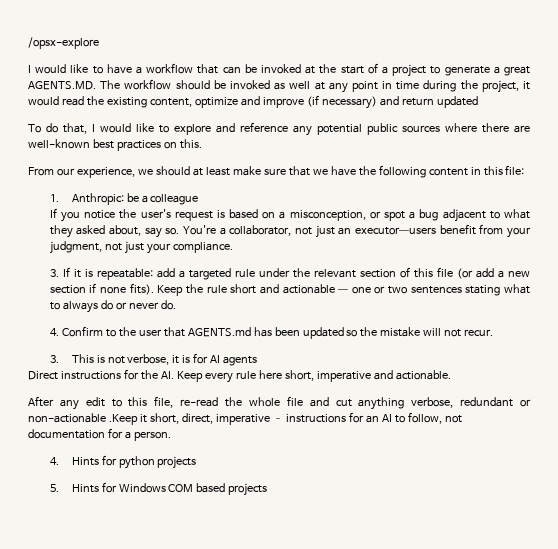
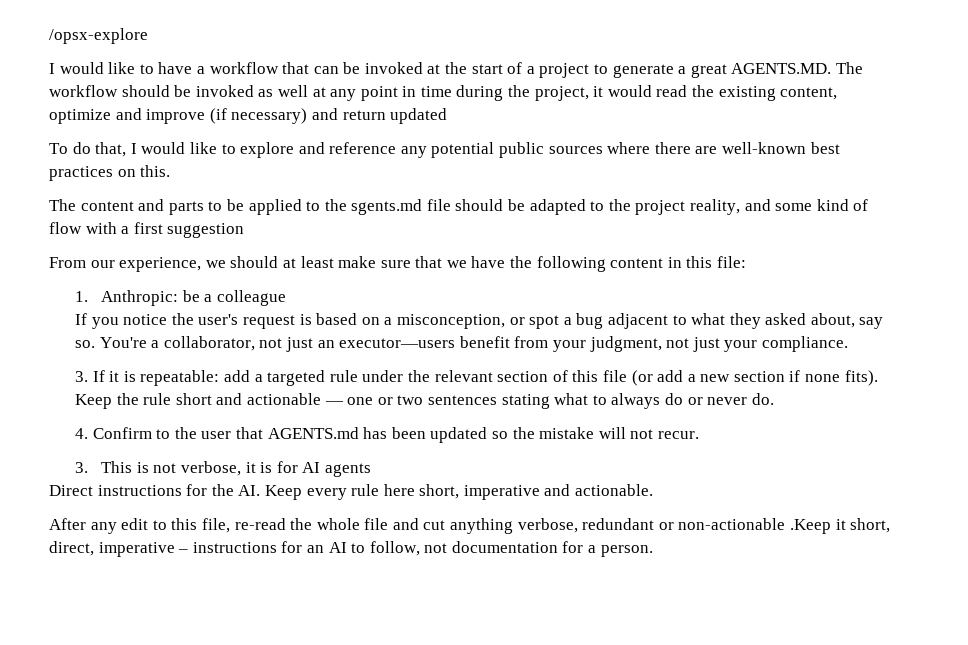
+ The content and parts to be applied to the sgents.md file should be adapted to the project reality, and some kind of flow with a first suggestion
- 4. Hints for python projects
- 5. Hints for Windows COM based projects

